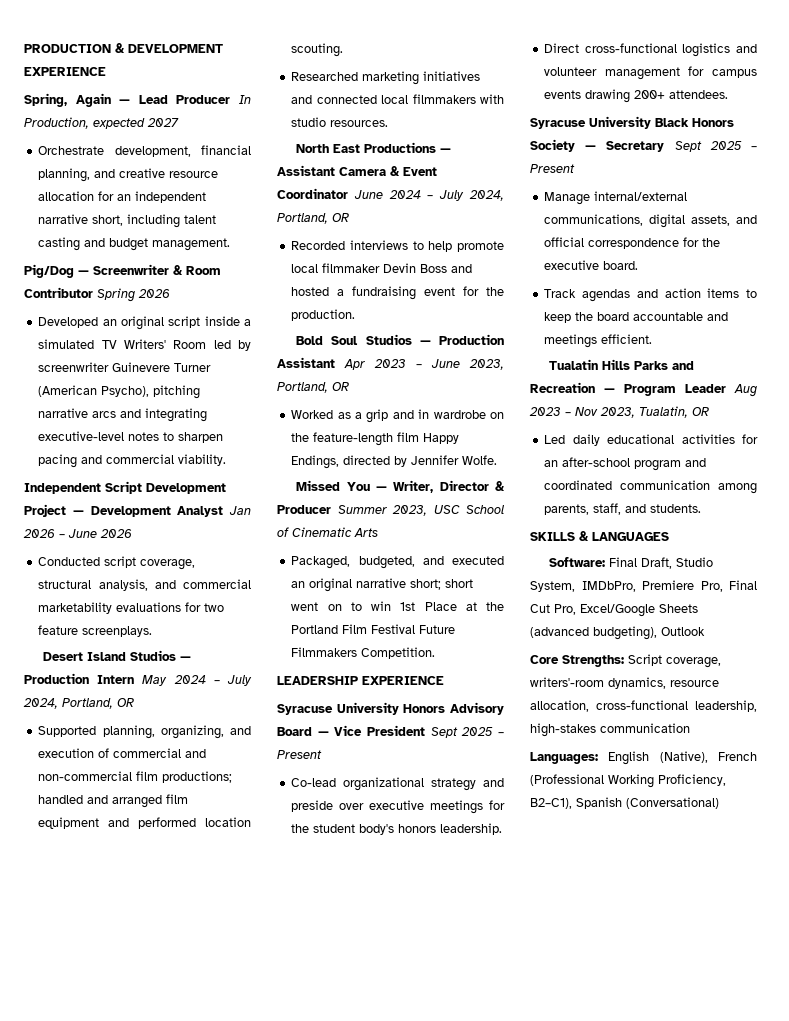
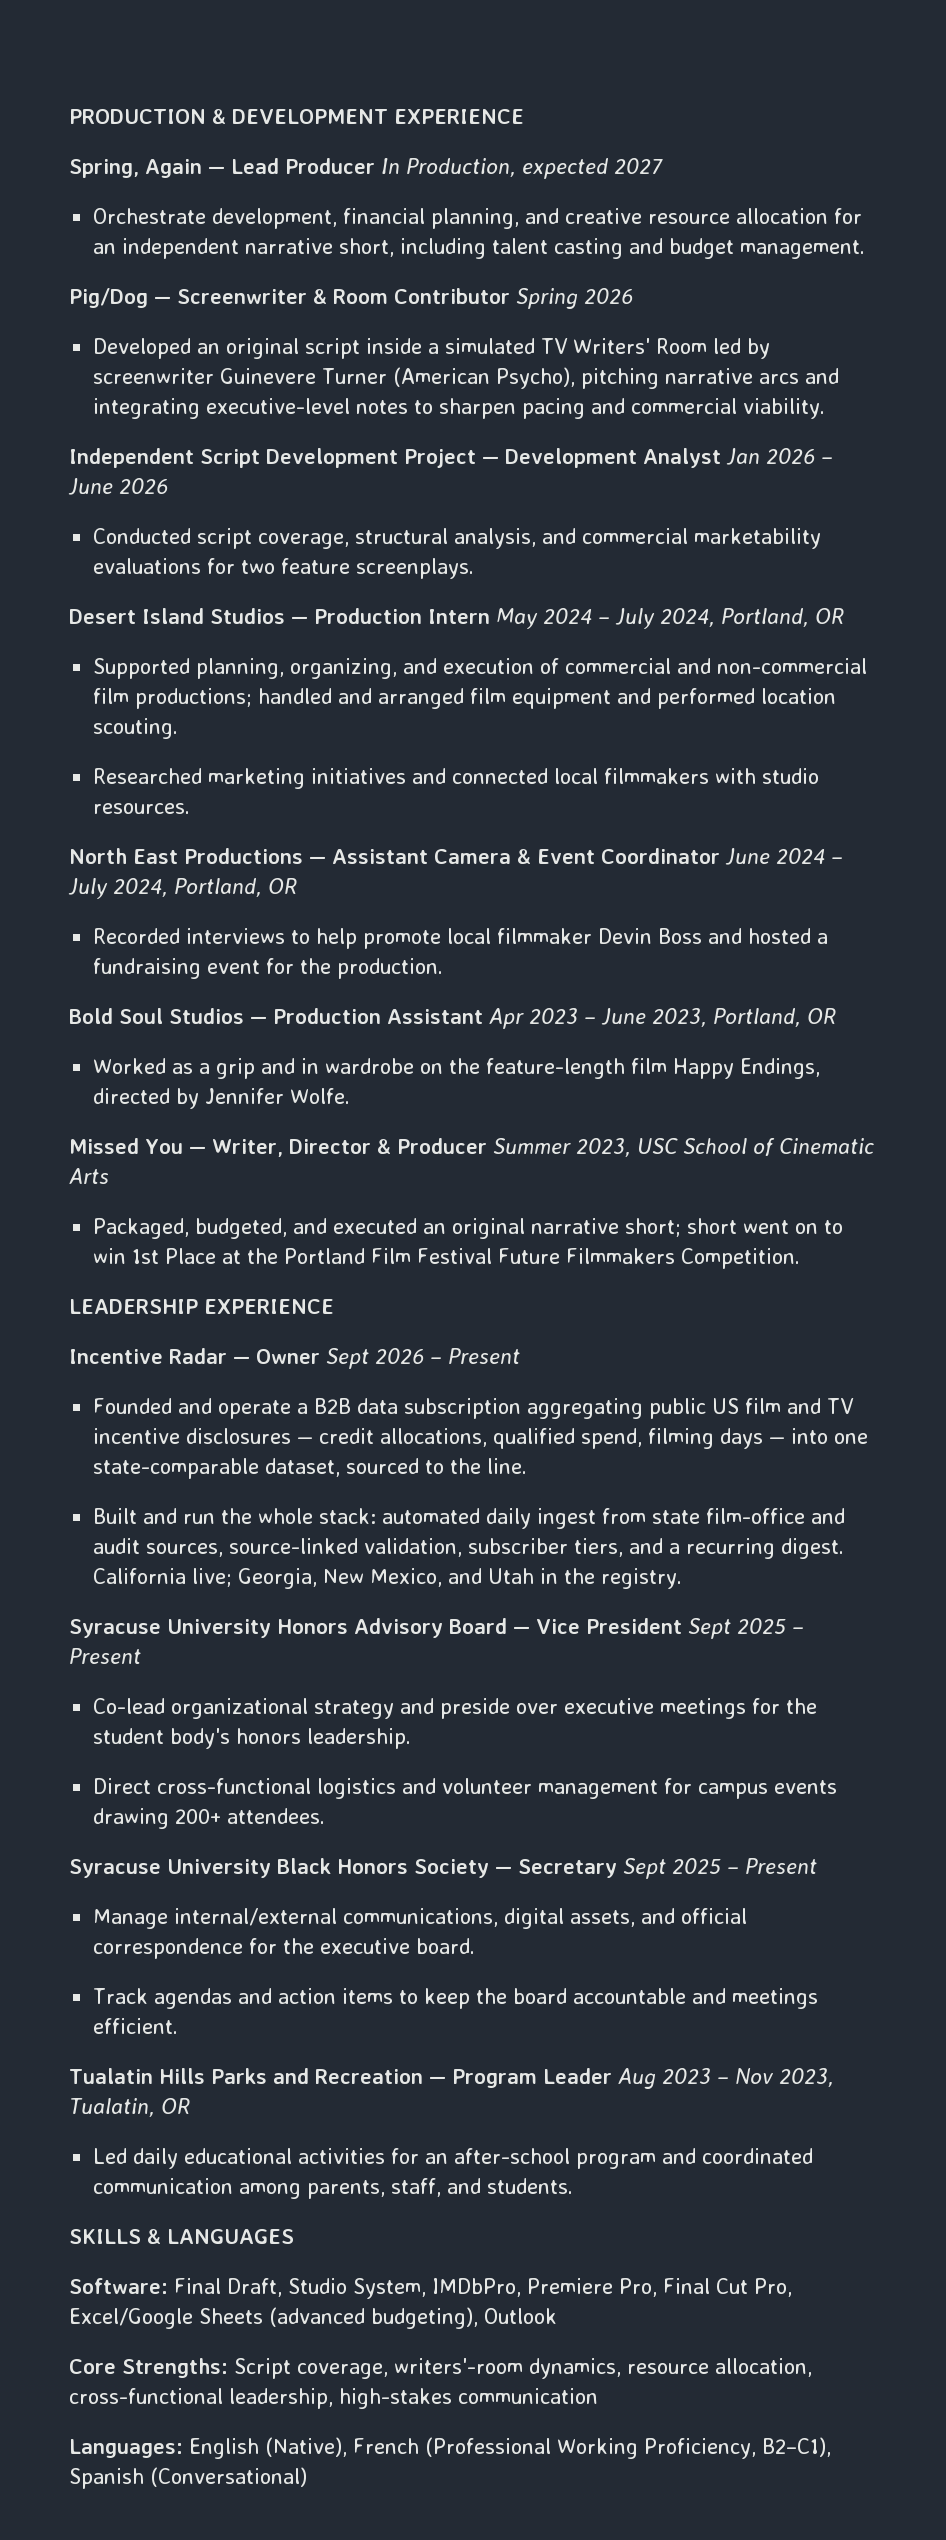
+ Incentive Radar — Owner Sept 2026 – Present
+ Founded and operate a B2B data subscription aggregating public US film and TV incentive disclosures — credit allocations, qualified spend, filming days — into one state-comparable dataset, sourced to the line.
+ Built and run the whole stack: automated daily ingest from state film-office and audit sources, source-linked validation, subscriber tiers, and a recurring digest. California live; Georgia, New Mexico, and Utah in the registry.

